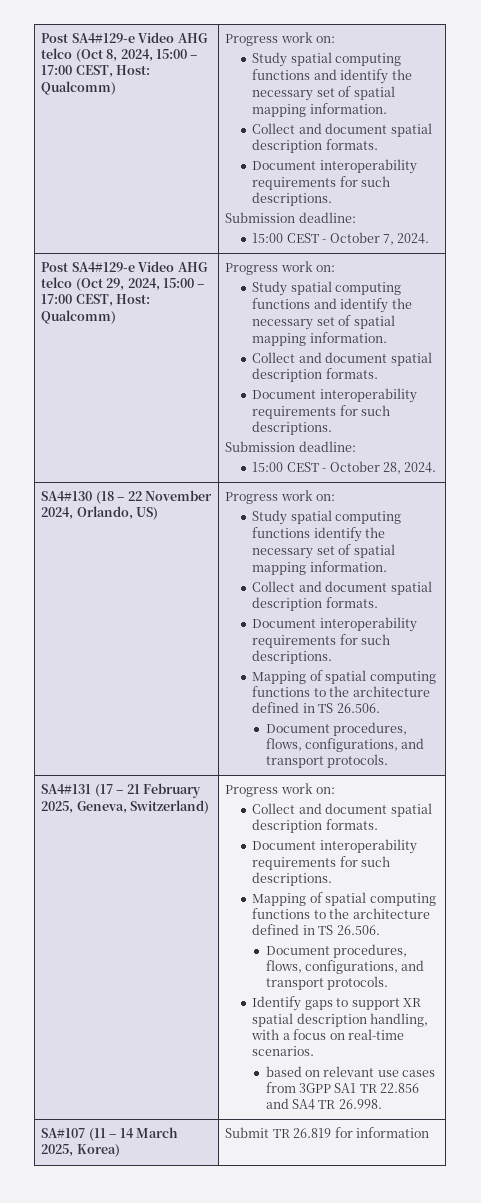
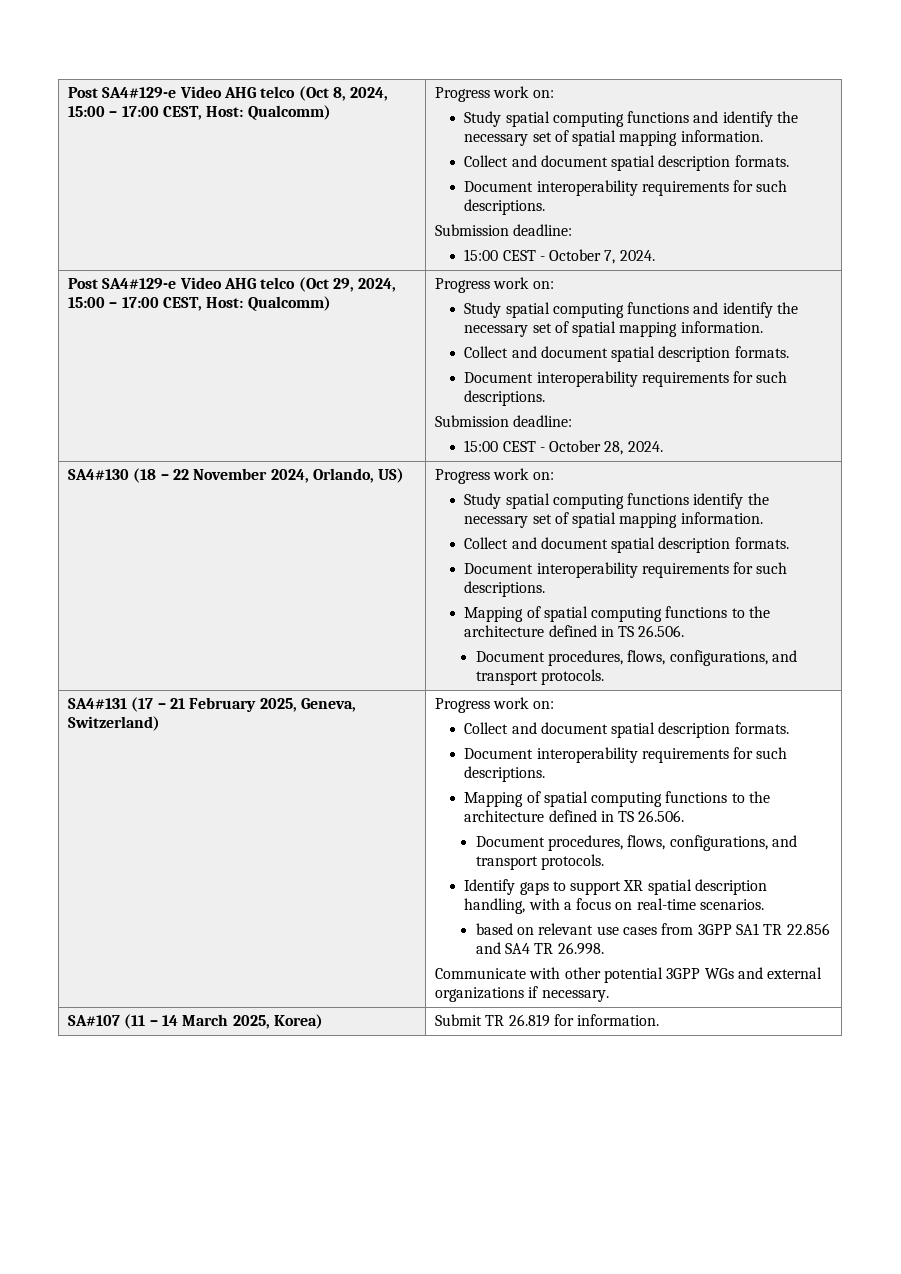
+ Communicate with other potential 3GPP WGs and external organizations if necessary.
- SA#107 (11 – 14 March 2025, Korea) | Submit TR 26.819 for information
+ SA#107 (11 – 14 March 2025, Korea) | Submit TR 26.819 for information.

